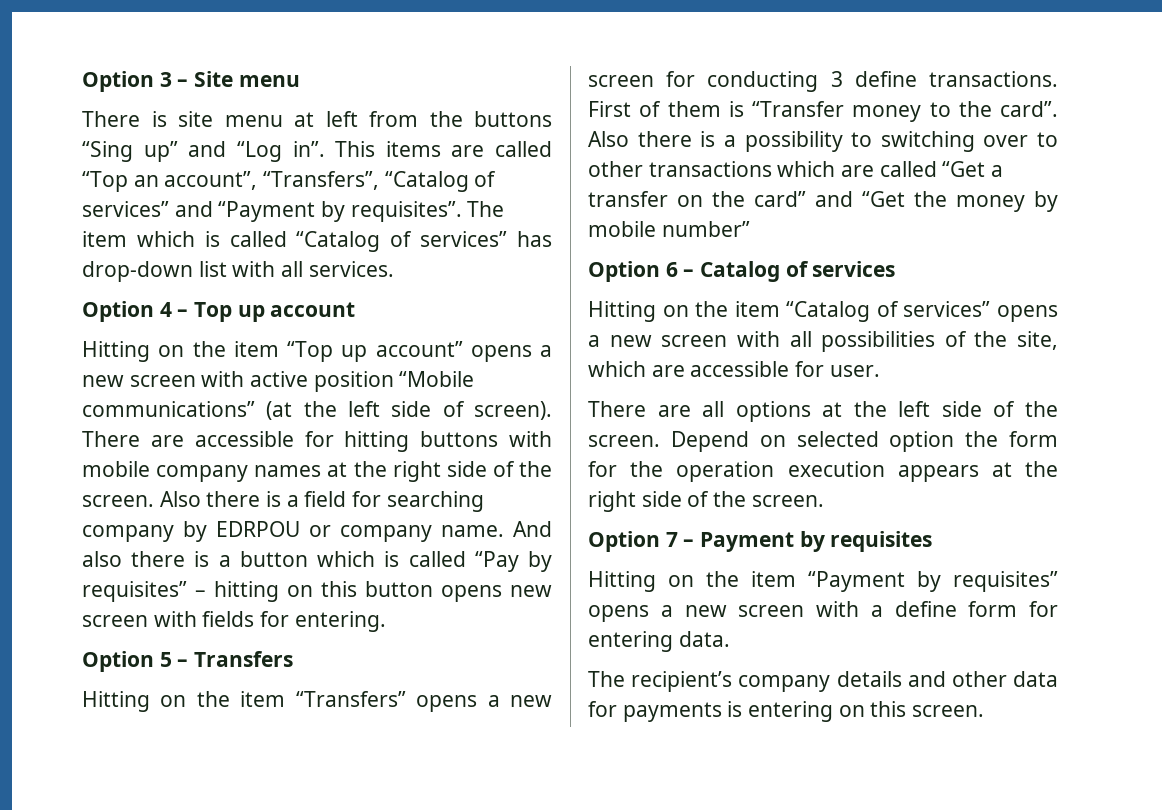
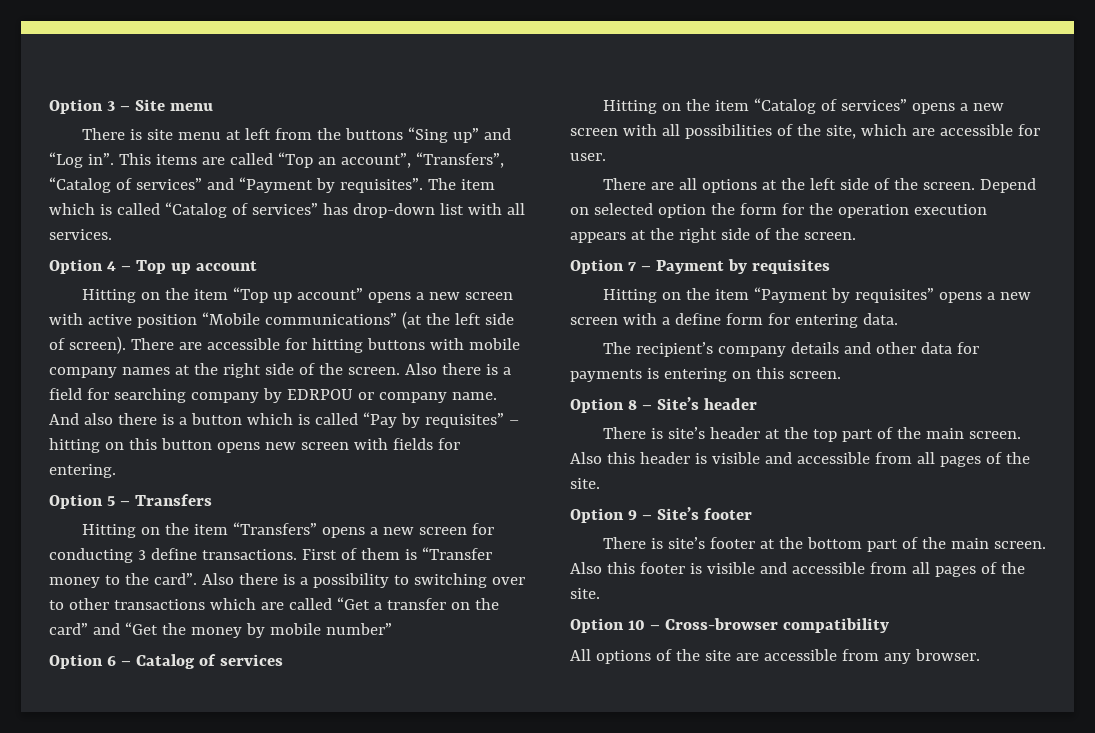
+ Option 8 – Site’s header
+ There is site’s header at the top part of the main screen. Also this header is visible and accessible from all pages of the site.
+ Option 9 – Site’s footer
+ There is site’s footer at the bottom part of the main screen. Also this footer is visible and accessible from all pages of the site.
+ Option 10 – Cross-browser compatibility
+ All options of the site are accessible from any browser.

